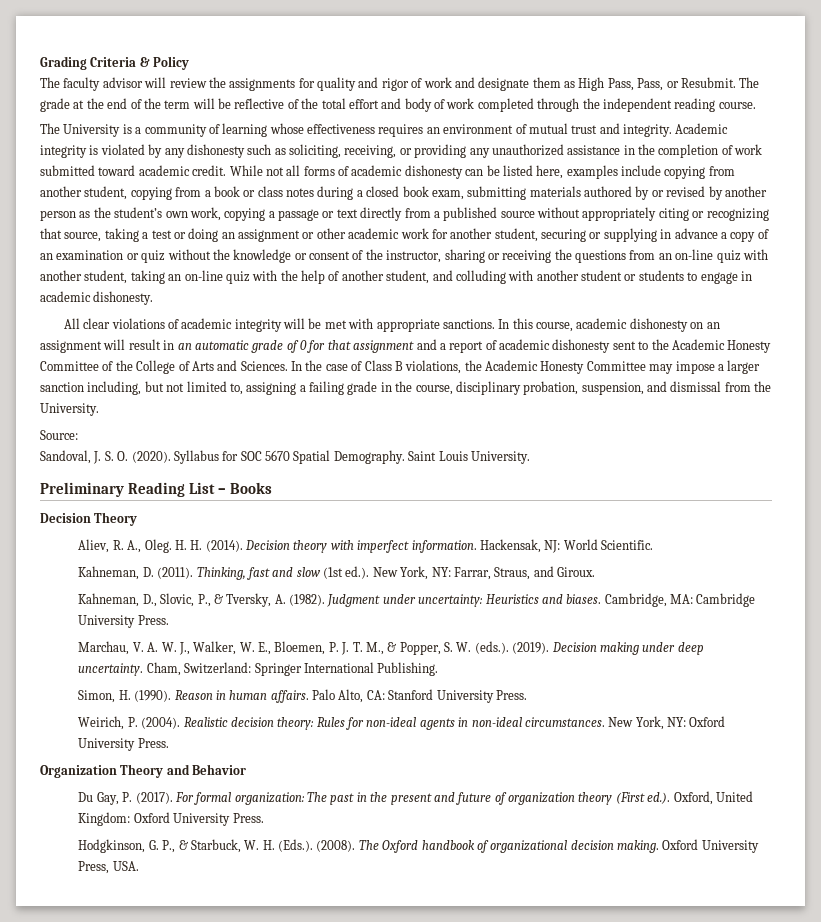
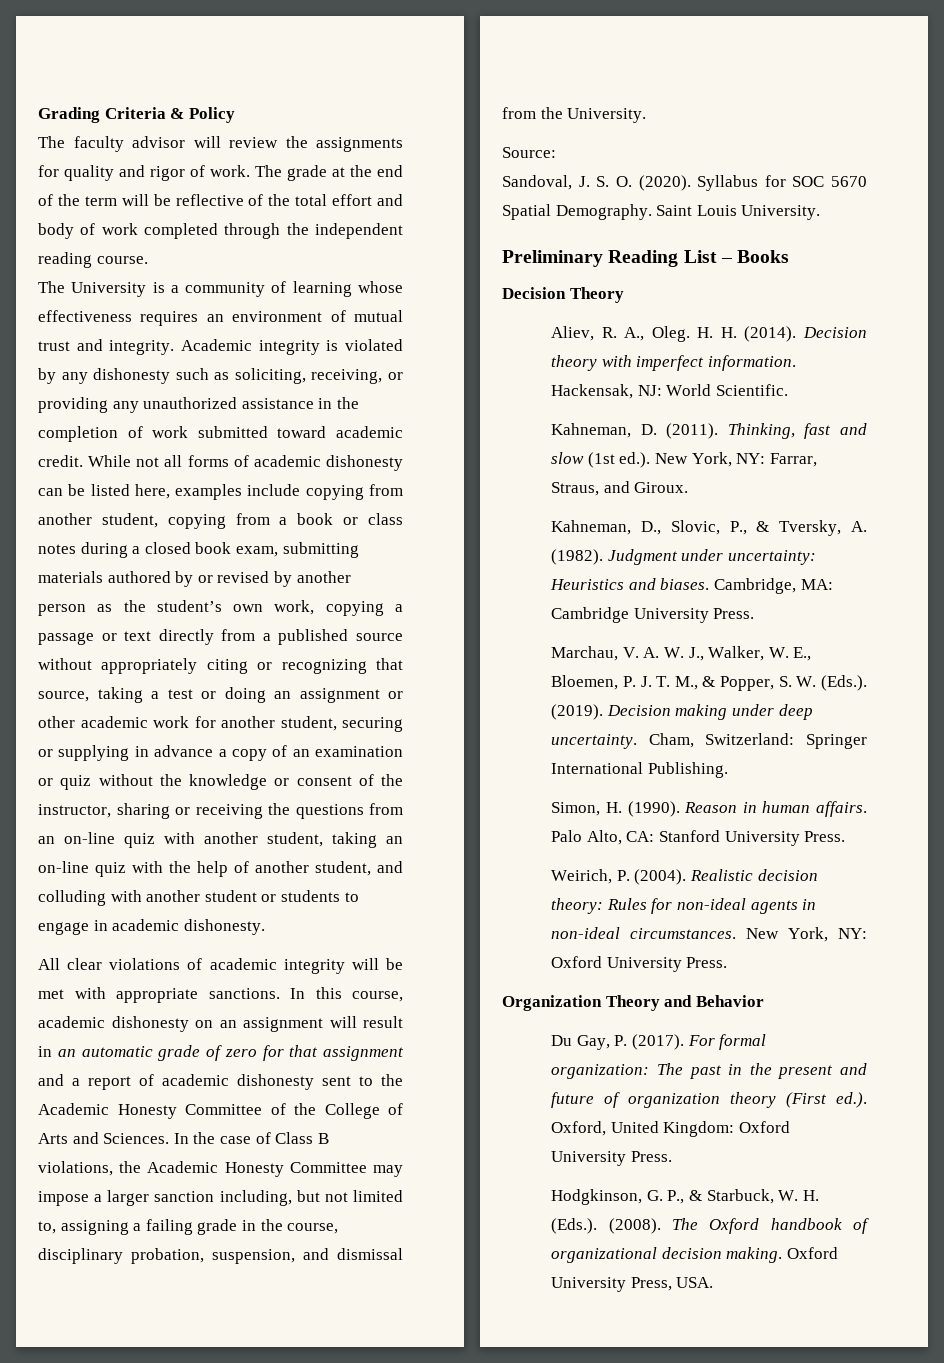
- The faculty advisor will review the assignments for quality and rigor of work and designate them as High Pass, Pass, or Resubmit.
+ The faculty advisor will review the assignments for quality and rigor of work.
- In this course, academic dishonesty on an assignment will result in an automatic grade of 0 for that assignment and a report of academic dishonesty sent to the Academic Honesty Committee of the College of Arts and Sciences.
+ In this course, academic dishonesty on an assignment will result in an automatic grade of zero for that assignment and a report of academic dishonesty sent to the Academic Honesty Committee of the College of Arts and Sciences.
- Marchau, V. A. W. J., Walker, W. E., Bloemen, P. J. T. M., & Popper, S. W. (eds.). (2019).
+ Marchau, V. A. W. J., Walker, W. E., Bloemen, P. J. T. M., & Popper, S. W. (Eds.). (2019).

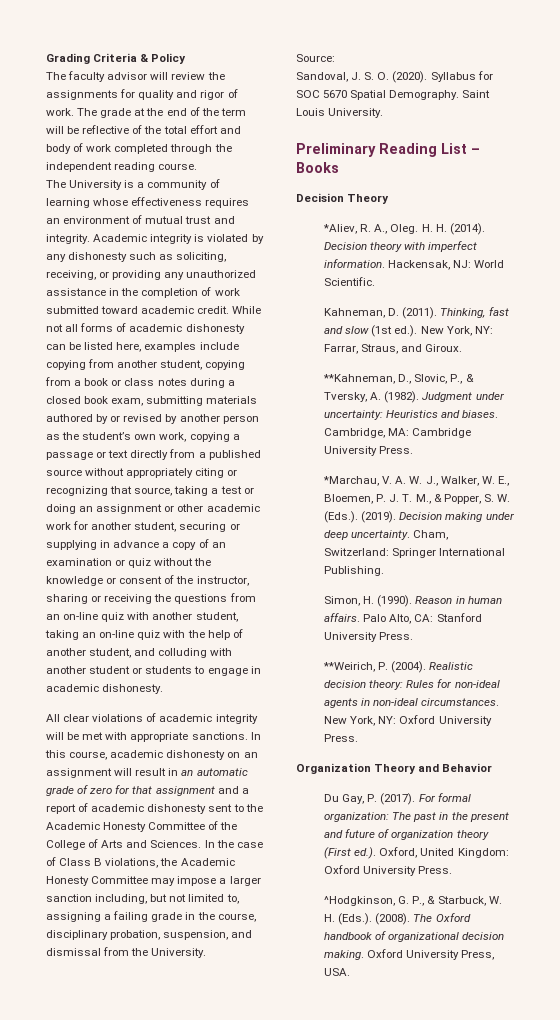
- Aliev, R. A., Oleg.
+ *Aliev, R. A., Oleg.
- Kahneman, D., Slovic, P., & Tversky, A. (1982).
+ **Kahneman, D., Slovic, P., & Tversky, A. (1982).
- Marchau, V. A. W. J., Walker, W. E., Bloemen, P. J. T. M., & Popper, S. W. (Eds.). (2019).
+ *Marchau, V. A. W. J., Walker, W. E., Bloemen, P. J. T. M., & Popper, S. W. (Eds.). (2019).
- Weirich, P. (2004).
+ **Weirich, P. (2004).
- Hodgkinson, G. P., & Starbuck, W. H. (Eds.). (2008).
+ ^Hodgkinson, G. P., & Starbuck, W. H. (Eds.). (2008).

